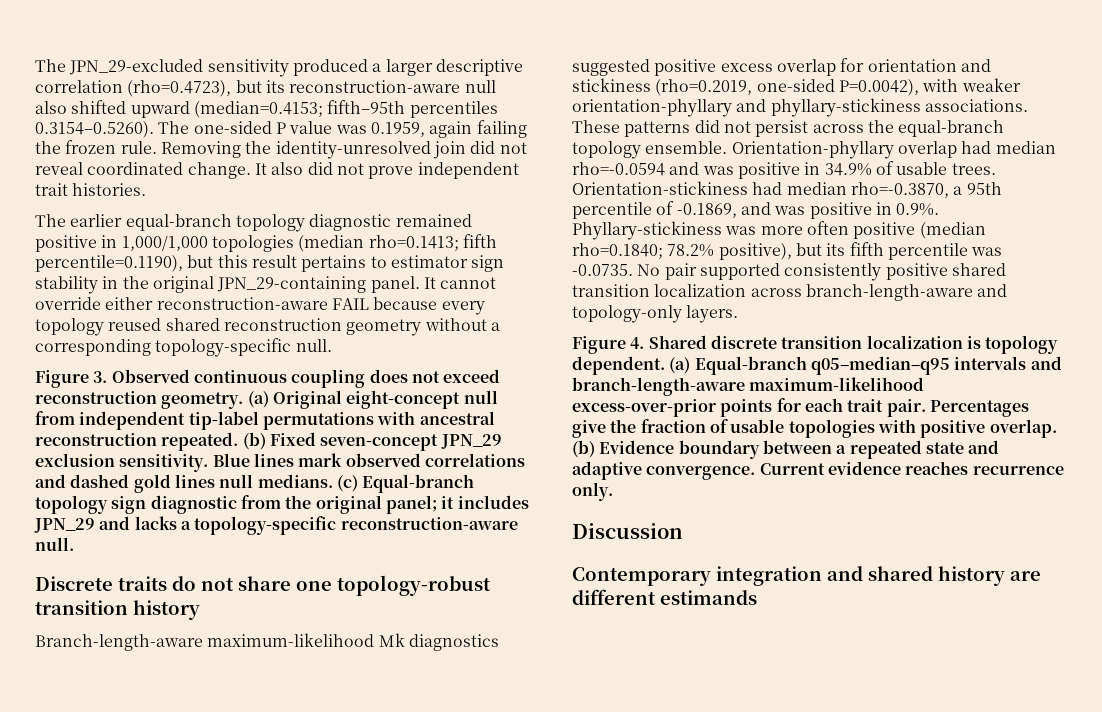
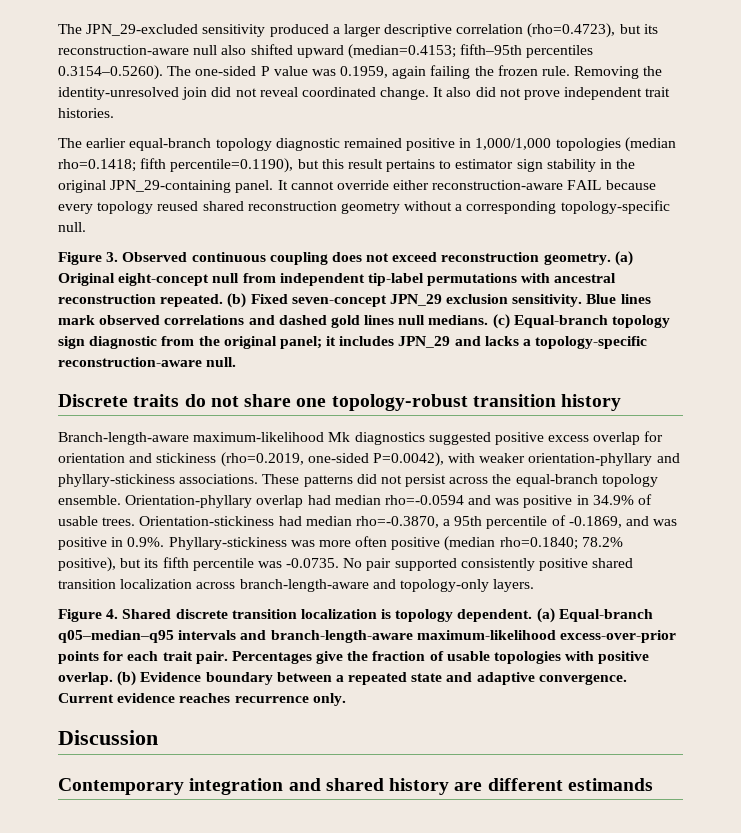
- The earlier equal-branch topology diagnostic remained positive in 1,000/1,000 topologies (median rho=0.1413; fifth percentile=0.1190), but this result pertains to estimator sign stability in the original JPN_29-containing panel.
+ The earlier equal-branch topology diagnostic remained positive in 1,000/1,000 topologies (median rho=0.1418; fifth percentile=0.1190), but this result pertains to estimator sign stability in the original JPN_29-containing panel.

